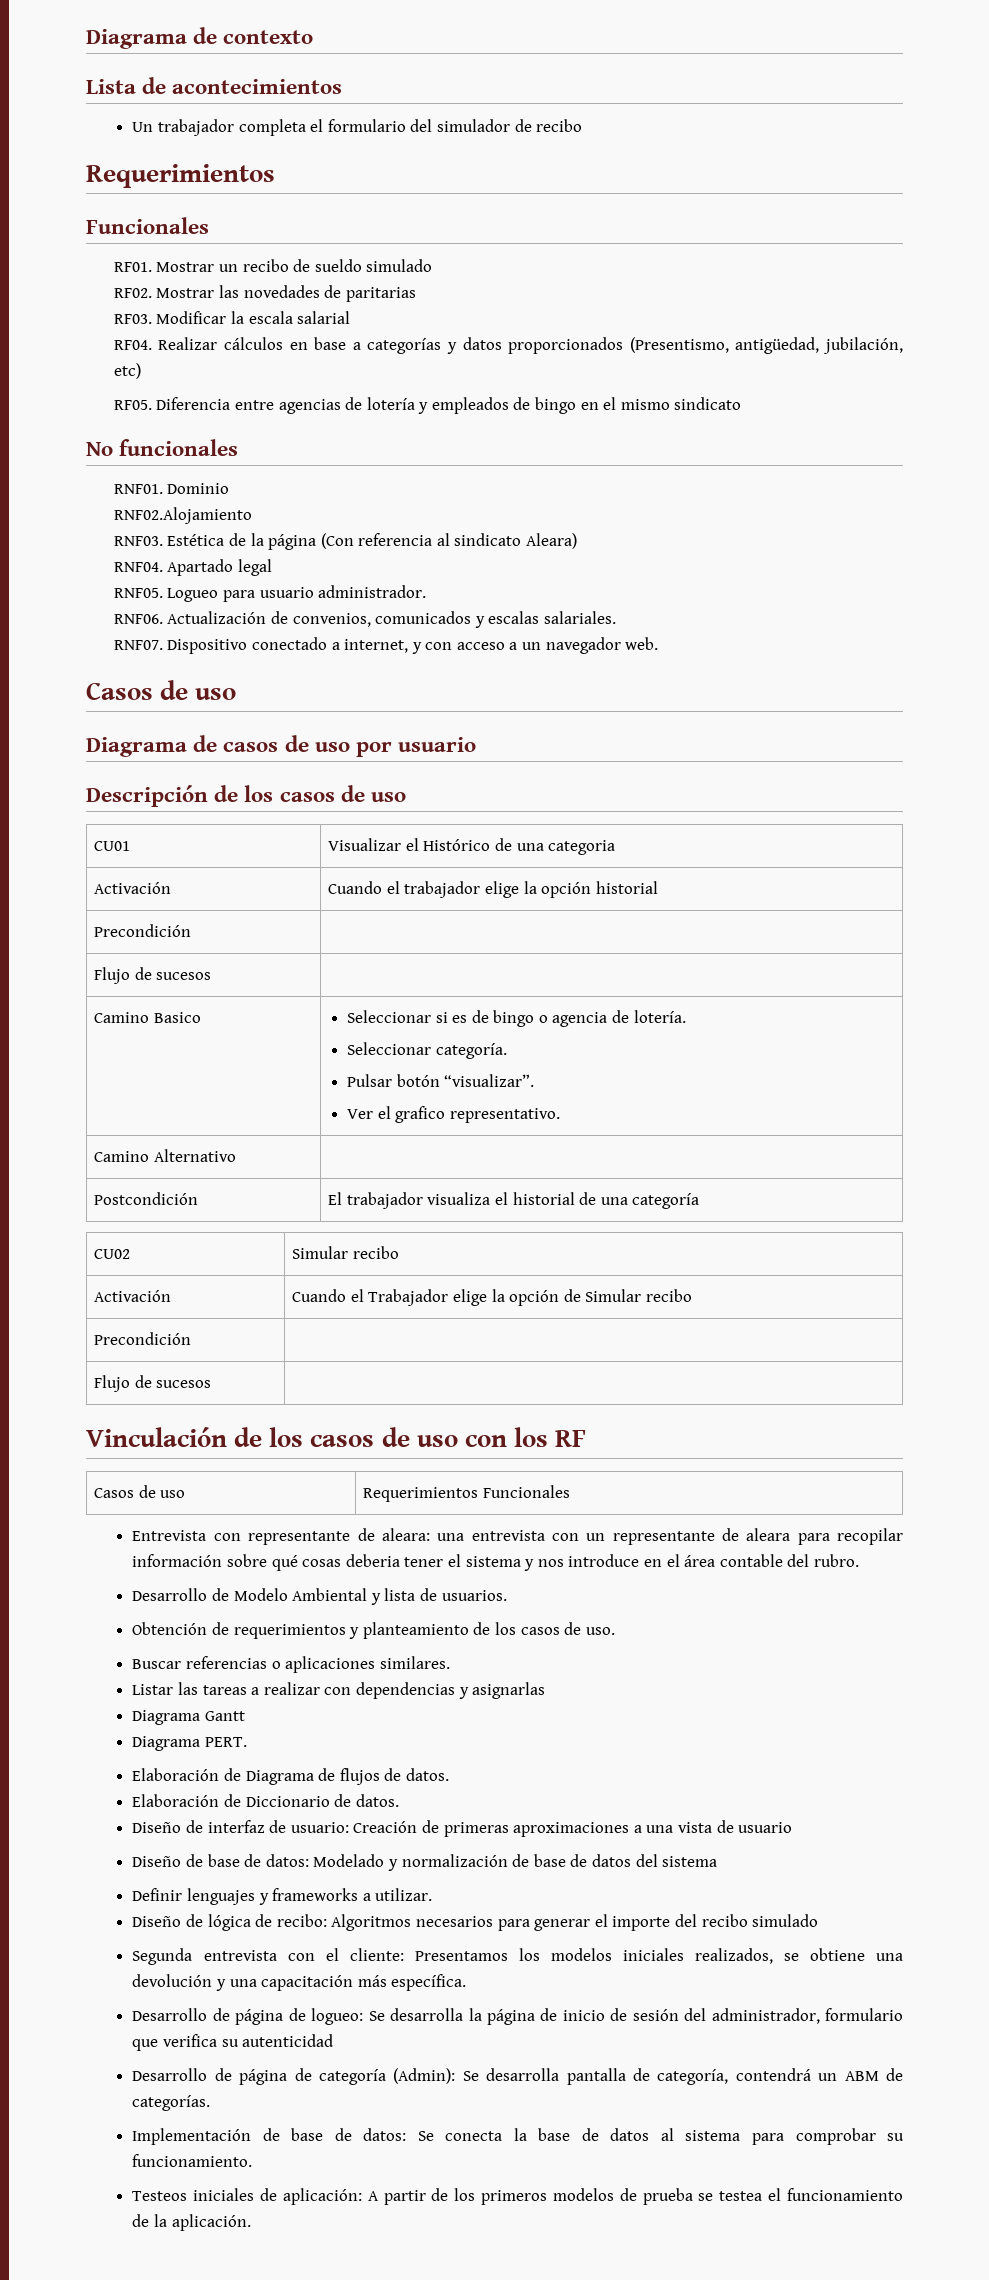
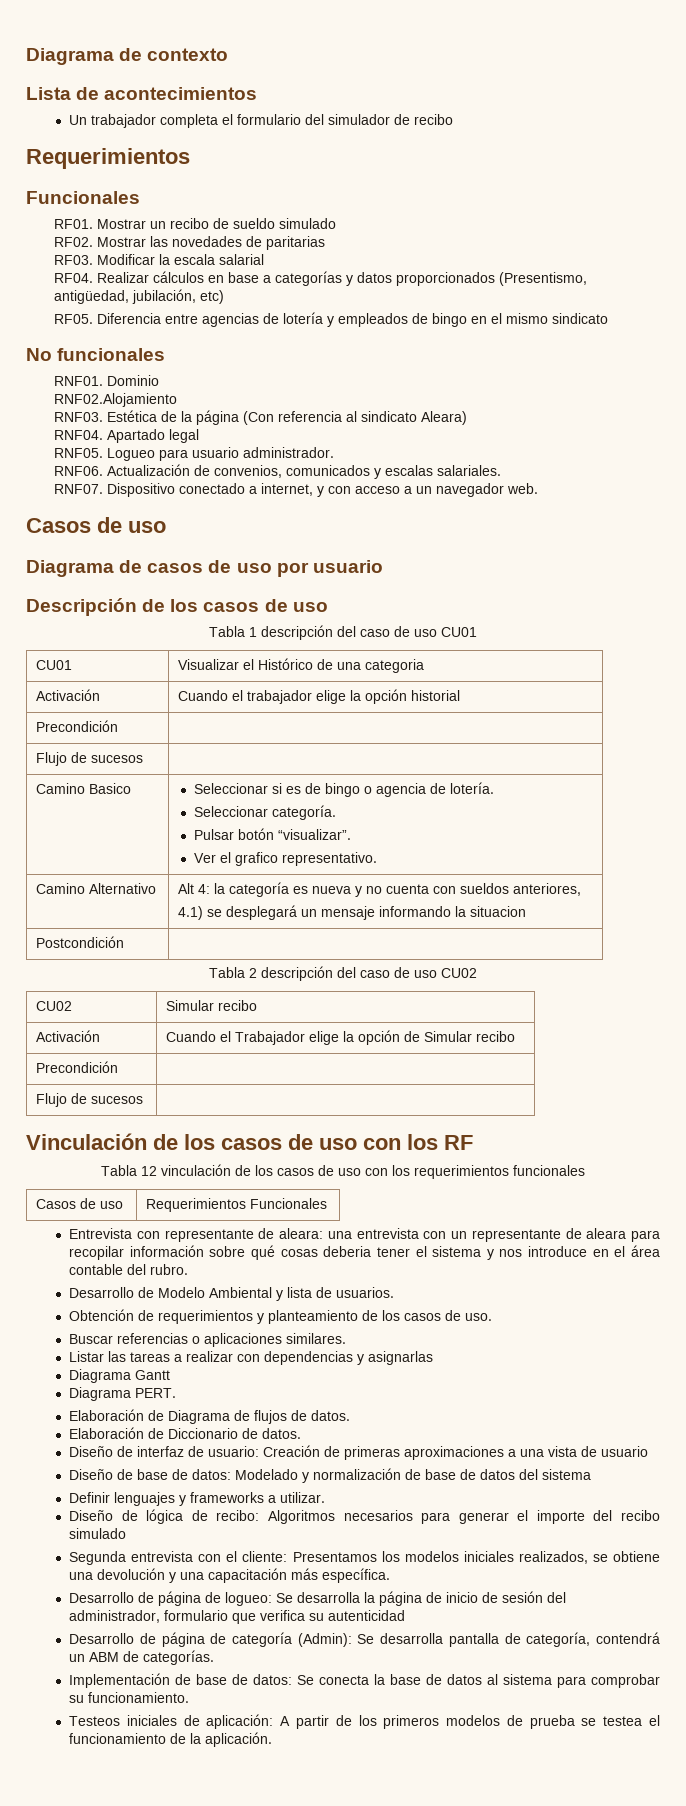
+ Tabla 1 descripción del caso de uso CU01
- Camino Alternativo |
- Postcondición | El trabajador visualiza el historial de una categoría
+ Camino Alternativo | Alt 4: la categoría es nueva y no cuenta con sueldos anteriores,
+ 4.1) se desplegará un mensaje informando la situacion
+ Postcondición |
+ Tabla 2 descripción del caso de uso CU02
+ Tabla 12 vinculación de los casos de uso con los requerimientos funcionales

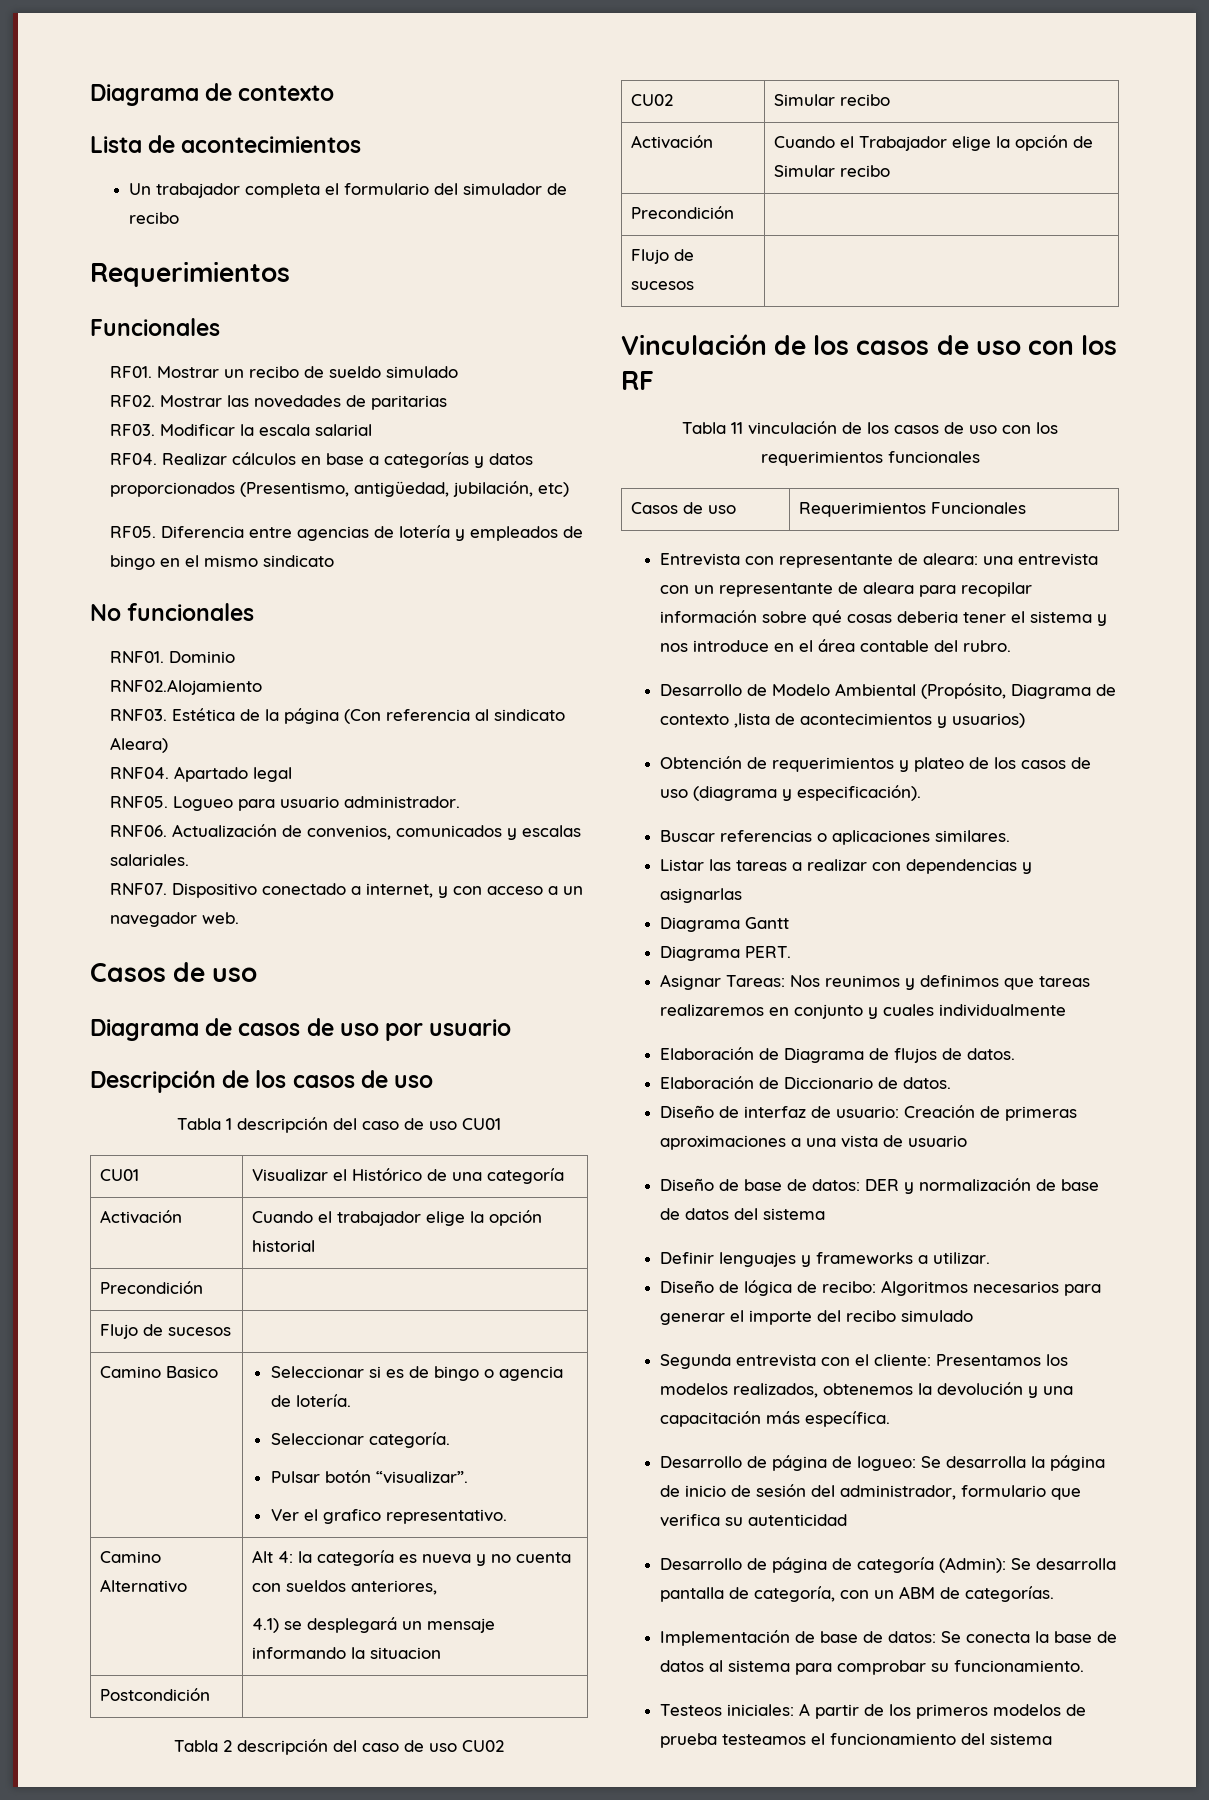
- CU01 | Visualizar el Histórico de una categoria
+ CU01 | Visualizar el Histórico de una categoría
- Tabla 12 vinculación de los casos de uso con los requerimientos funcionales
+ Tabla 11 vinculación de los casos de uso con los requerimientos funcionales
- Desarrollo de Modelo Ambiental y lista de usuarios.
+ Desarrollo de Modelo Ambiental (Propósito, Diagrama de contexto ,lista de acontecimientos y usuarios)
- Obtención de requerimientos y planteamiento de los casos de uso.
+ Obtención de requerimientos y plateo de los casos de uso (diagrama y especificación).
+ Asignar Tareas: Nos reunimos y definimos que tareas realizaremos en conjunto y cuales individualmente
- Diseño de base de datos: Modelado y normalización de base de datos del sistema
+ Diseño de base de datos: DER y normalización de base de datos del sistema
- Segunda entrevista con el cliente: Presentamos los modelos iniciales realizados, se obtiene una devolución y una capacitación más específica.
+ Segunda entrevista con el cliente: Presentamos los modelos realizados, obtenemos la devolución y una capacitación más específica.
- Desarrollo de página de categoría (Admin): Se desarrolla pantalla de categoría, contendrá un ABM de categorías.
+ Desarrollo de página de categoría (Admin): Se desarrolla pantalla de categoría, con un ABM de categorías.
- Testeos iniciales de aplicación: A partir de los primeros modelos de prueba se testea el funcionamiento de la aplicación.
+ Testeos iniciales: A partir de los primeros modelos de prueba testeamos el funcionamiento del sistema

